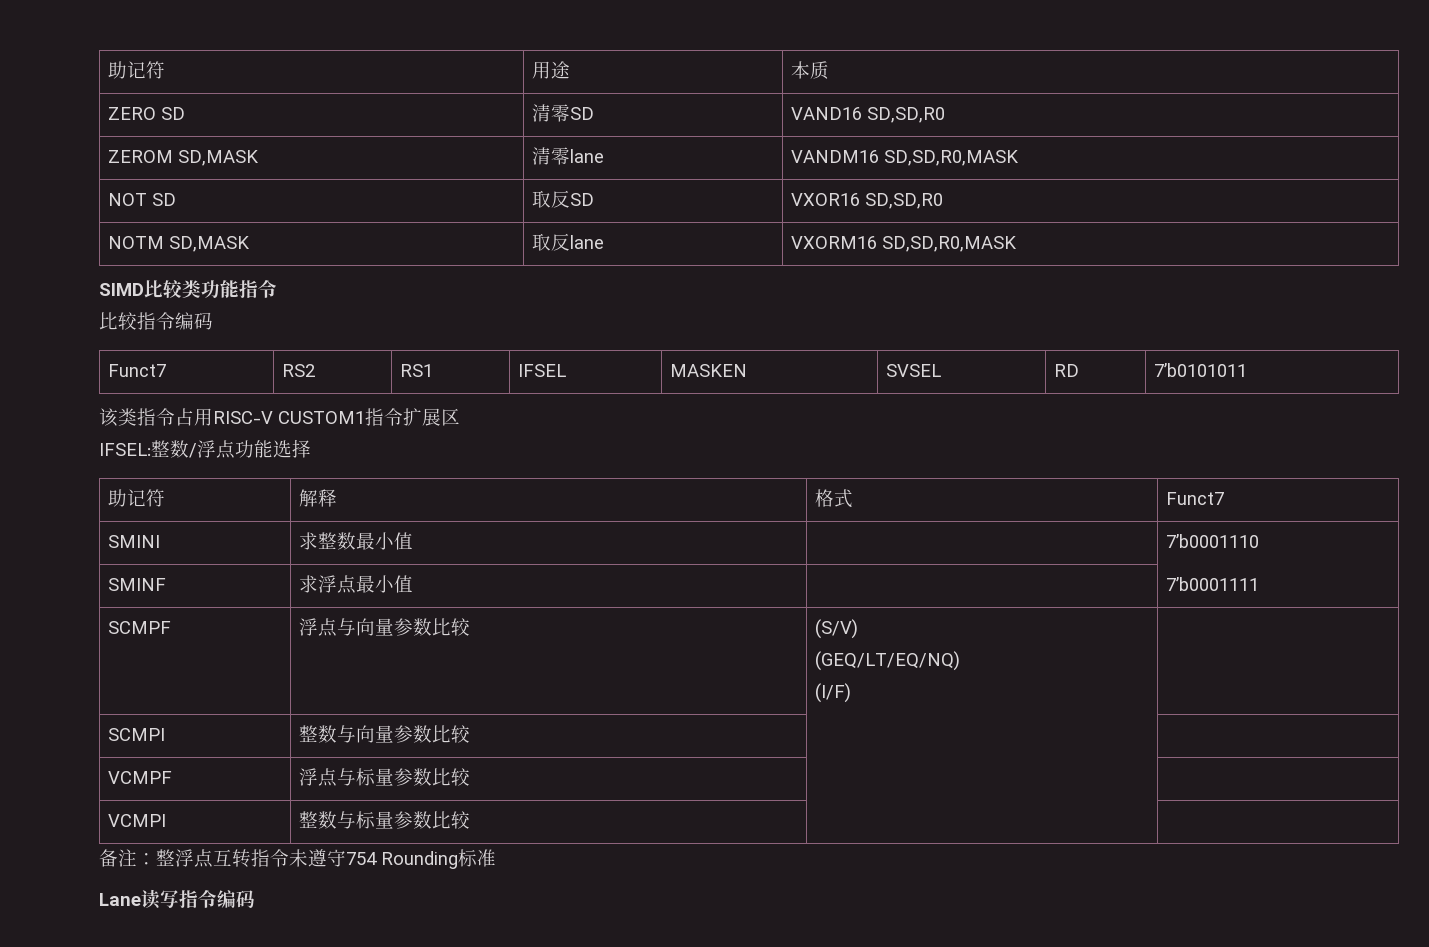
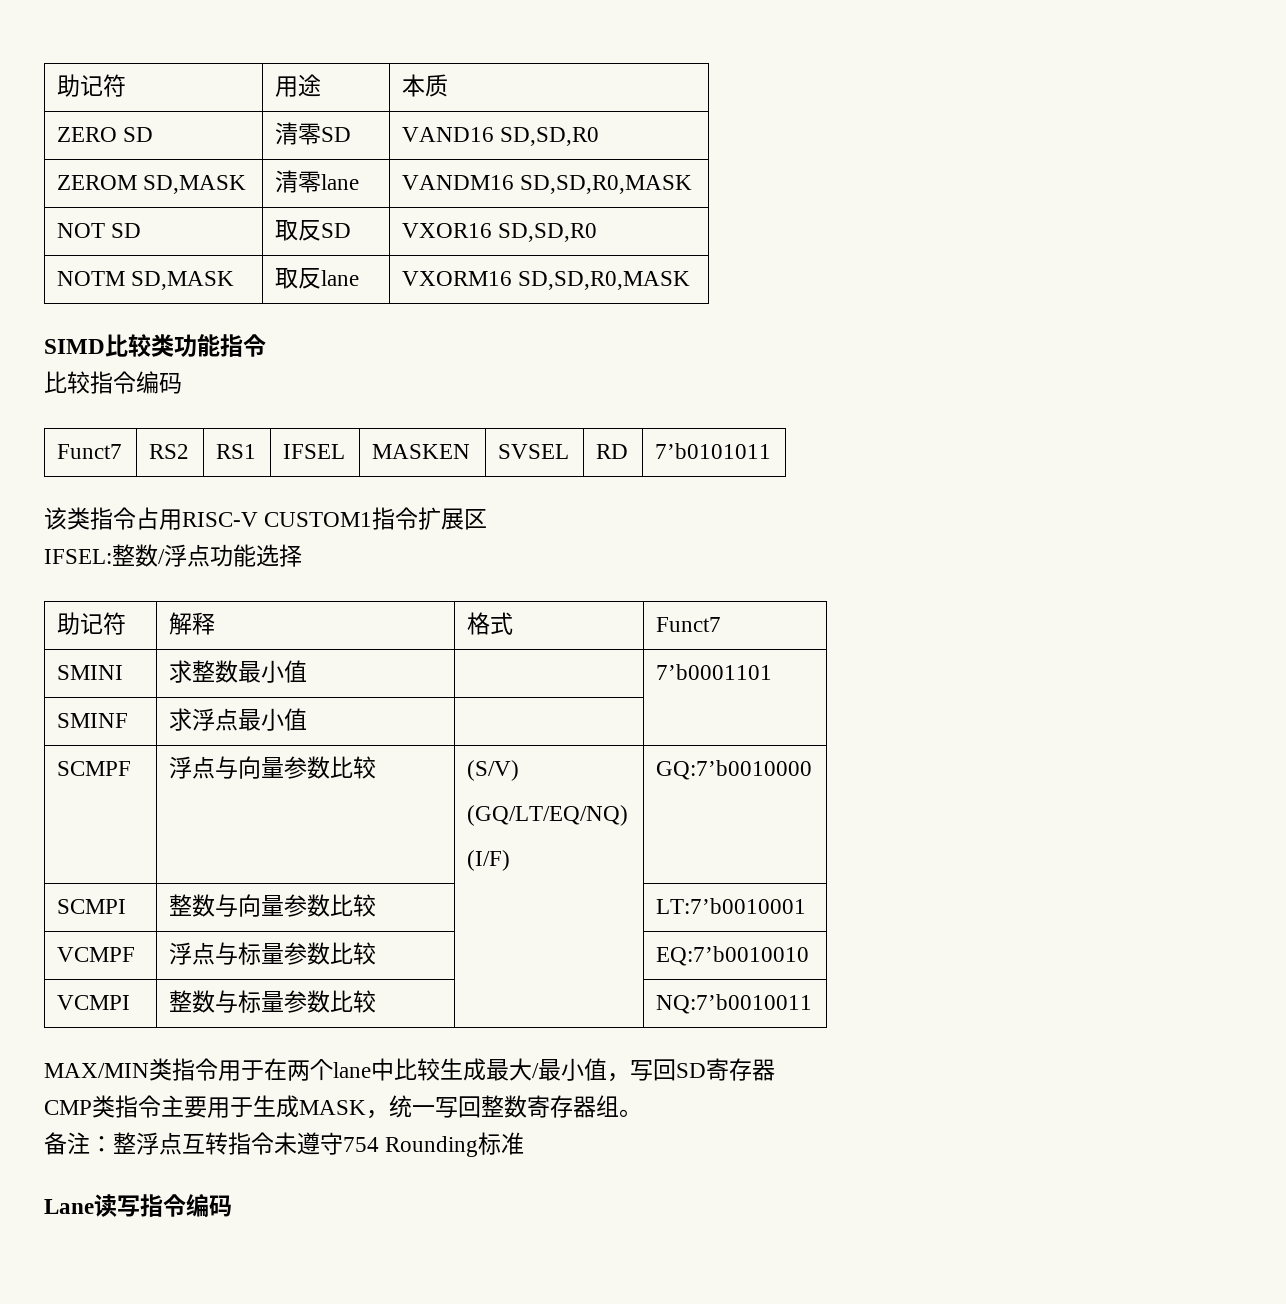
- SMINI | 求整数最小值 | | 7’b0001110
+ SMINI | 求整数最小值 | | 7’b0001101
- SMINF | 求浮点最小值 | | 7’b0001111
+ SMINF | 求浮点最小值 | |
  SCMPF | 浮点与向量参数比较 | (S/V)
- (GEQ/LT/EQ/NQ)
- (I/F) |
+ (GQ/LT/EQ/NQ)
+ (I/F) | GQ:7’b0010000
- SCMPI | 整数与向量参数比较 | |
+ SCMPI | 整数与向量参数比较 | | LT:7’b0010001
- VCMPF | 浮点与标量参数比较 | |
+ VCMPF | 浮点与标量参数比较 | | EQ:7’b0010010
- VCMPI | 整数与标量参数比较 | |
+ VCMPI | 整数与标量参数比较 | | NQ:7’b0010011
+ MAX/MIN类指令用于在两个lane中比较生成最大/最小值，写回SD寄存器
+ CMP类指令主要用于生成MASK，统一写回整数寄存器组。

